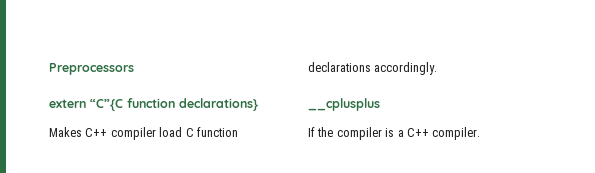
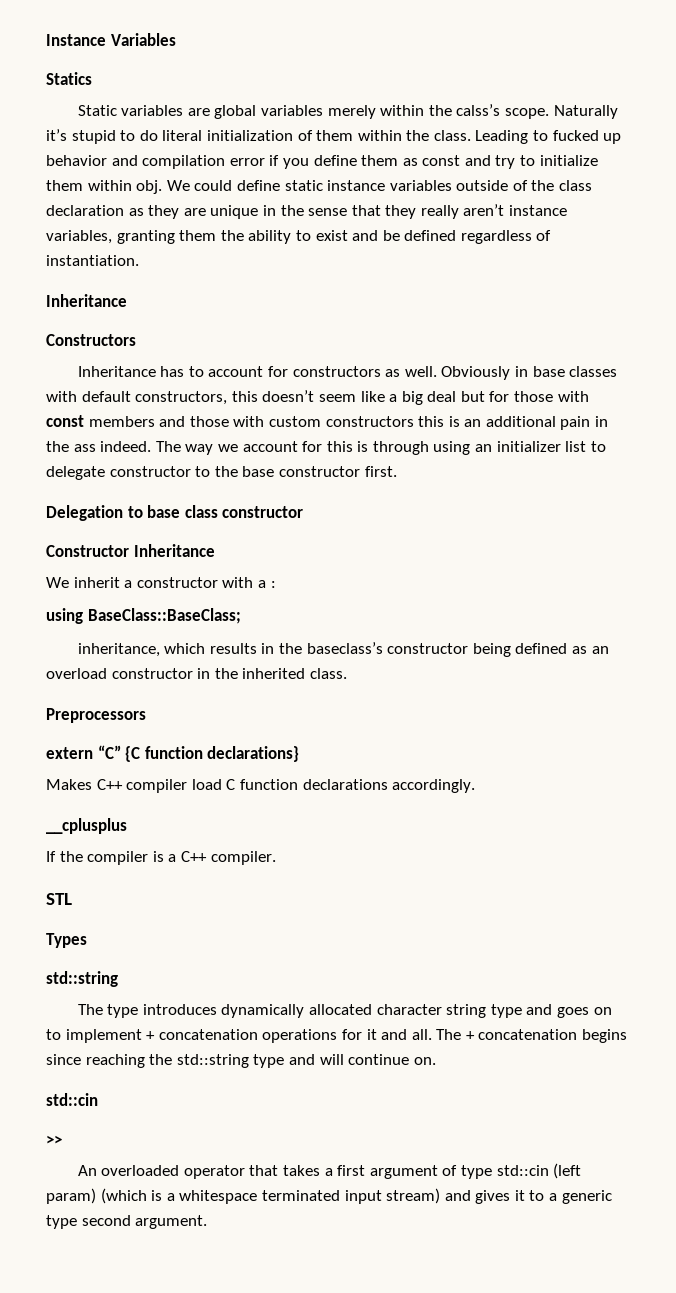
+ Instance Variables
+ Statics
+ Static variables are global variables merely within the calss’s scope. Naturally it’s stupid to do literal initialization of them within the class. Leading to fucked up behavior and compilation error if you define them as const and try to initialize them within obj. We could define static instance variables outside of the class declaration as they are unique in the sense that they really aren’t instance variables, granting them the ability to exist and be defined regardless of instantiation.
+ Inheritance
+ Constructors
+ Inheritance has to account for constructors as well. Obviously in base classes with default constructors, this doesn’t seem like a big deal but for those with const members and those with custom constructors this is an additional pain in the ass indeed. The way we account for this is through using an initializer list to delegate constructor to the base constructor first.
+ Delegation to base class constructor
+ Constructor Inheritance
+ We inherit a constructor with a :
+ using BaseClass::BaseClass;
+ inheritance, which results in the baseclass’s constructor being defined as an overload constructor in the inherited class.
- extern “C”{C function declarations}
+ extern “C” {C function declarations}
+ STL
+ Types
+ std::string
+ The type introduces dynamically allocated character string type and goes on to implement + concatenation operations for it and all. The + concatenation begins since reaching the std::string type and will continue on.
+ std::cin
+ >>
+ An overloaded operator that takes a first argument of type std::cin (left param) (which is a whitespace terminated input stream) and gives it to a generic type second argument.

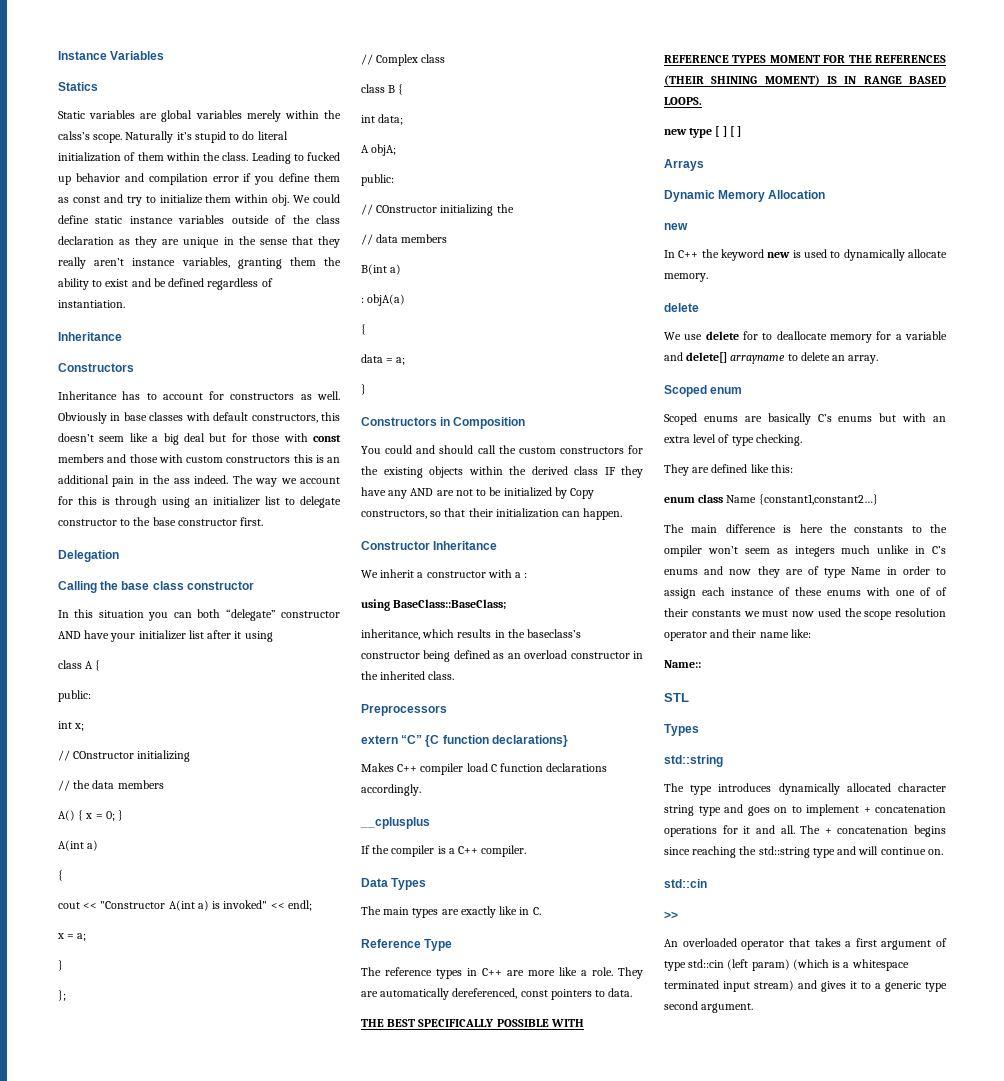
- Delegation to base class constructor
+ Delegation
+ Calling the base class constructor
+ In this situation you can both “delegate” constructor AND have your initializer list after it using
+ class A {
+ public:
+ int x;
+ // COnstructor initializing
+ // the data members
+ A() { x = 0; }
+ A(int a)
+ {
+ cout << "Constructor A(int a) is invoked" << endl;
+ x = a;
+ }
+ };
+ // Complex class
+ class B {
+ int data;
+ A objA;
+ public:
+ // COnstructor initializing the
+ // data members
+ B(int a)
+ : objA(a)
+ {
+ data = a;
+ }
+ Constructors in Composition
+ You could and should call the custom constructors for the existing objects within the derived class IF they have any AND are not to be initialized by Copy constructors, so that their initialization can happen.
+ Data Types
+ The main types are exactly like in C.
+ Reference Type
+ The reference types in C++ are more like a role. They are automatically dereferenced, const pointers to data.
+ THE BEST SPECIFICALLY POSSIBLE WITH REFERENCE TYPES MOMENT FOR THE REFERENCES (THEIR SHINING MOMENT) IS IN RANGE BASED LOOPS.
+ new type [ ] [ ]
+ Arrays
+ Dynamic Memory Allocation
+ new
+ In C++ the keyword new is used to dynamically allocate memory.
+ delete
+ We use delete for to deallocate memory for a variable and delete[] arrayname to delete an array.
+ Scoped enum
+ Scoped enums are basically C’s enums but with an extra level of type checking.
+ They are defined like this:
+ enum class Name {constant1,constant2…}
+ The main difference is here the constants to the ompiler won’t seem as integers much unlike in C’s enums and now they are of type Name in order to assign each instance of these enums with one of of their constants we must now used the scope resolution operator and their name like:
+ Name::

